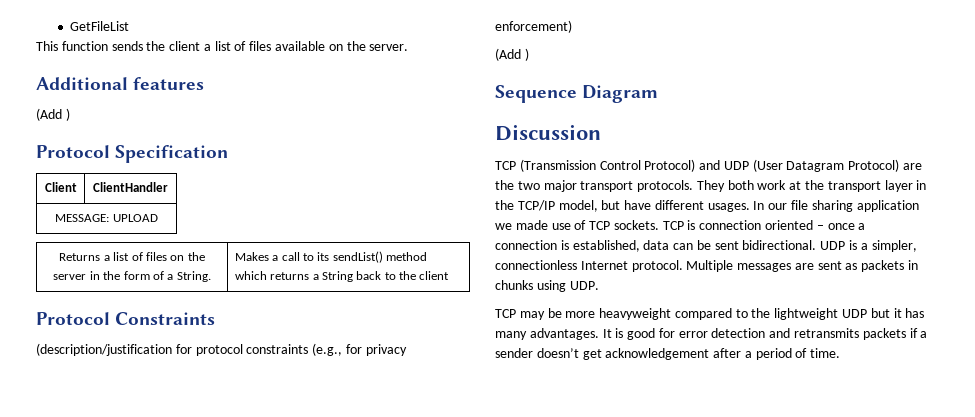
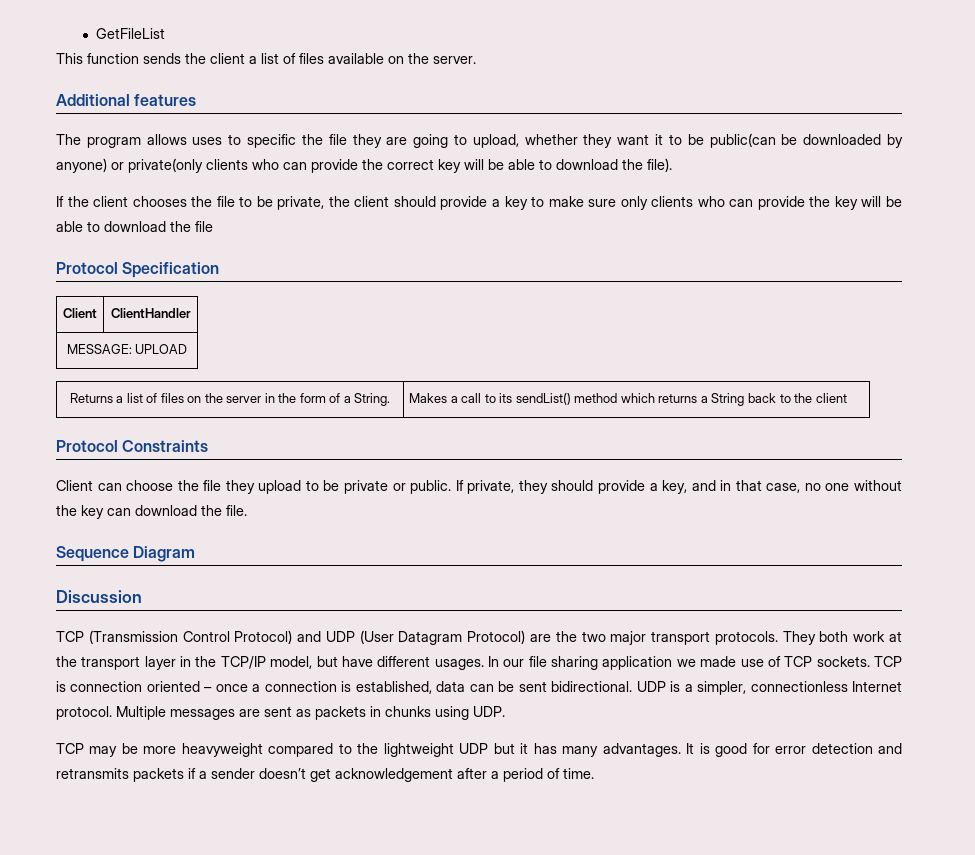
  Additional features
- (Add )
+ The program allows uses to specific the file they are going to upload, whether they want it to be public(can be downloaded by anyone) or private(only clients who can provide the correct key will be able to download the file).
+ If the client chooses the file to be private, the client should provide a key to make sure only clients who can provide the key will be able to download the file
- (description/justification for protocol constraints (e.g., for privacy enforcement)
- (Add )
+ Client can choose the file they upload to be private or public. If private, they should provide a key, and in that case, no one without the key can download the file.

